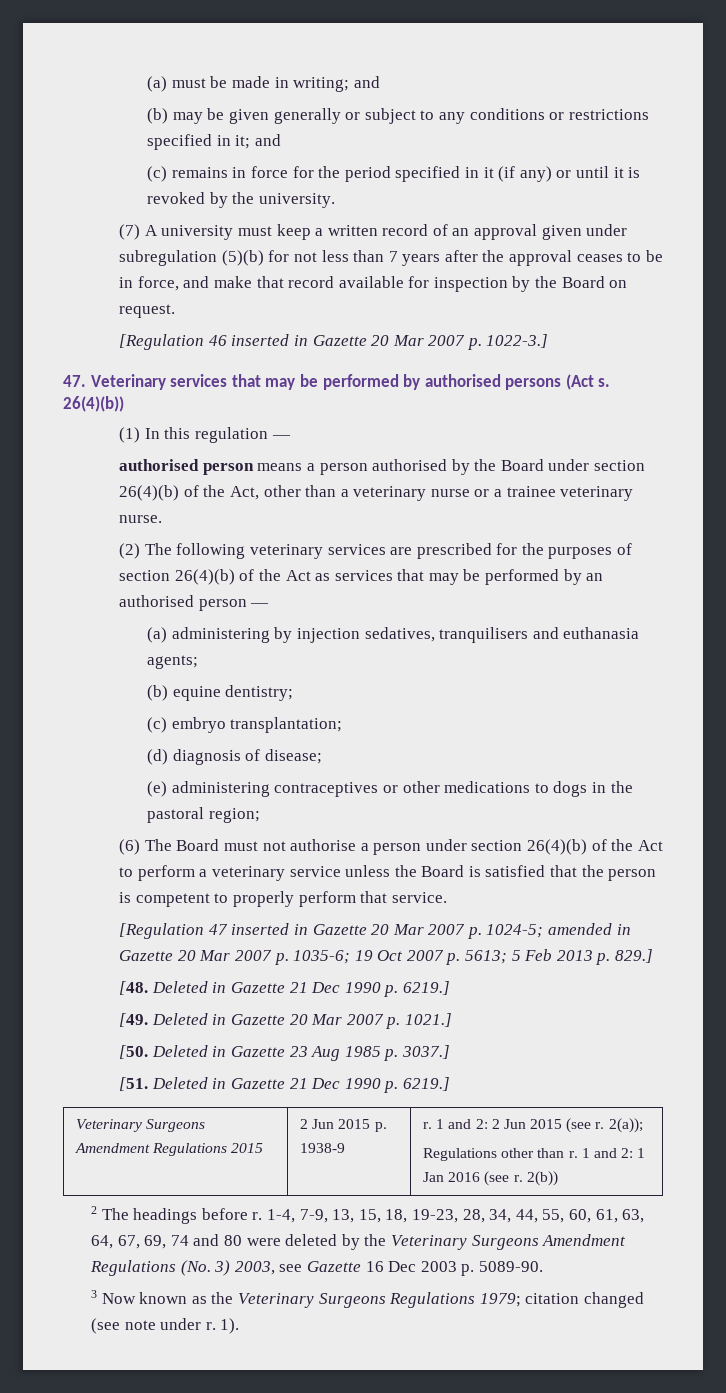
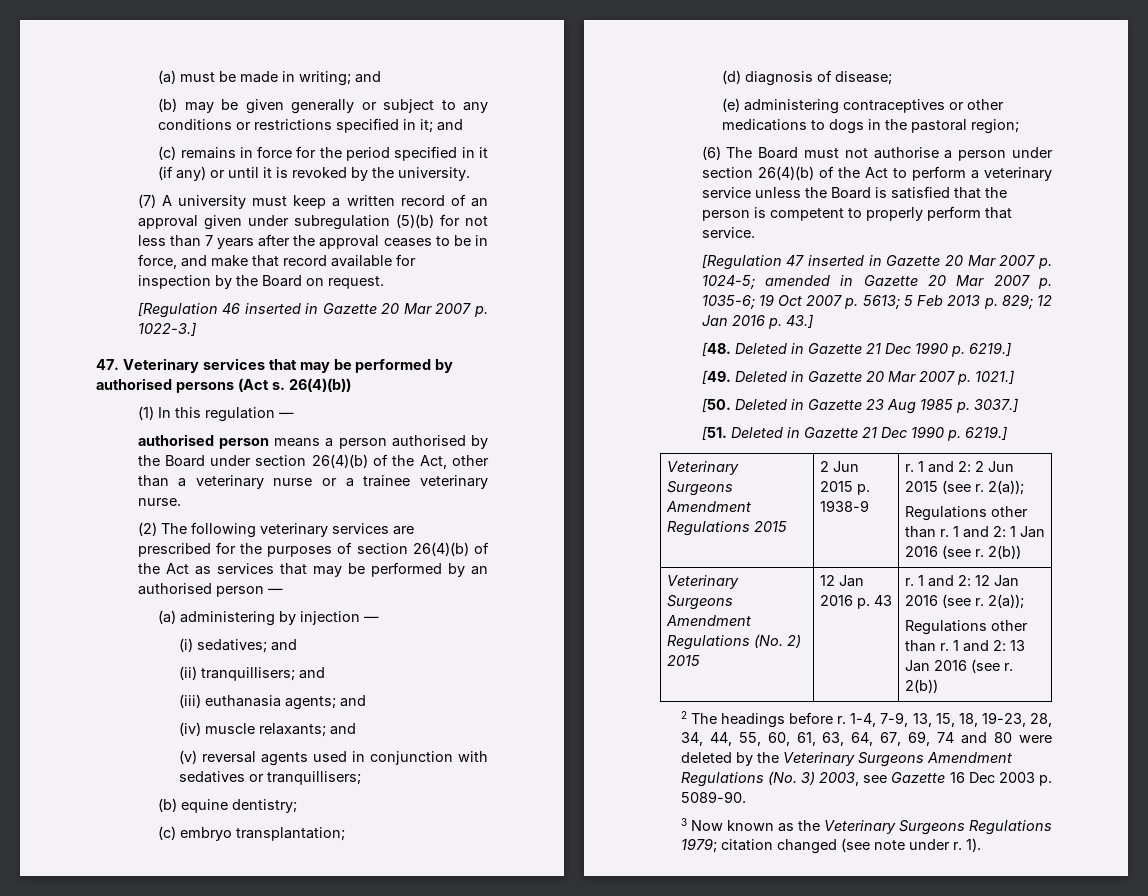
- (a) administering by injection sedatives, tranquilisers and euthanasia agents;
+ (a) administering by injection —
+ (i) sedatives; and
+ (ii) tranquillisers; and
+ (iii) euthanasia agents; and
+ (iv) muscle relaxants; and
+ (v) reversal agents used in conjunction with sedatives or tranquillisers;
- [Regulation 47 inserted in Gazette 20 Mar 2007 p. 1024-5; amended in Gazette 20 Mar 2007 p. 1035-6; 19 Oct 2007 p. 5613; 5 Feb 2013 p. 829.]
+ [Regulation 47 inserted in Gazette 20 Mar 2007 p. 1024-5; amended in Gazette 20 Mar 2007 p. 1035-6; 19 Oct 2007 p. 5613; 5 Feb 2013 p. 829; 12 Jan 2016 p. 43.]
+ Veterinary Surgeons Amendment Regulations (No. 2) 2015 | 12 Jan 2016 p. 43 | r. 1 and 2: 12 Jan 2016 (see r. 2(a));
+ Regulations other than r. 1 and 2: 13 Jan 2016 (see r. 2(b))

